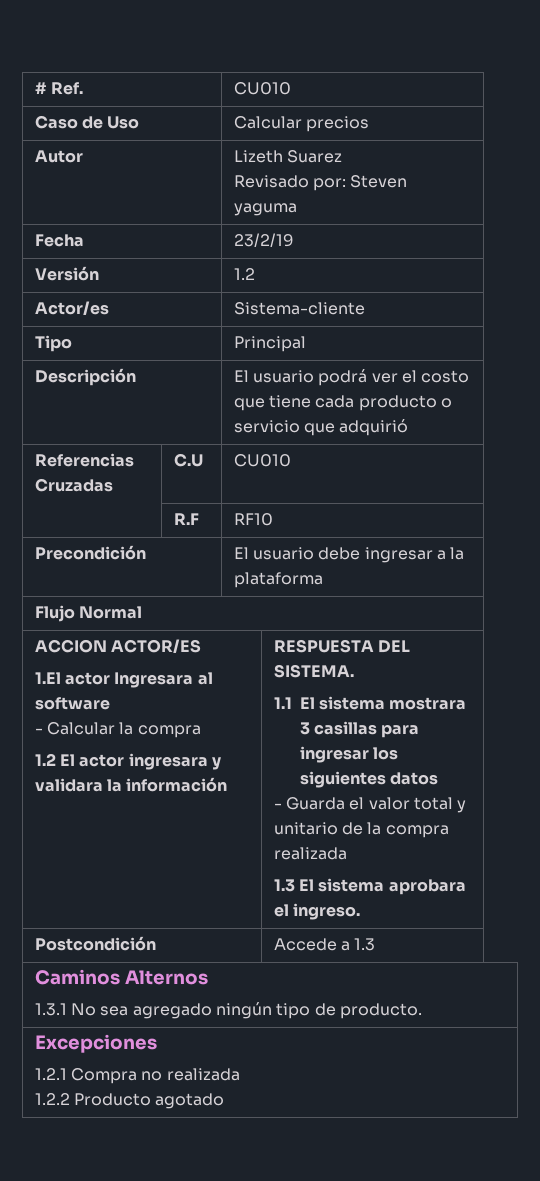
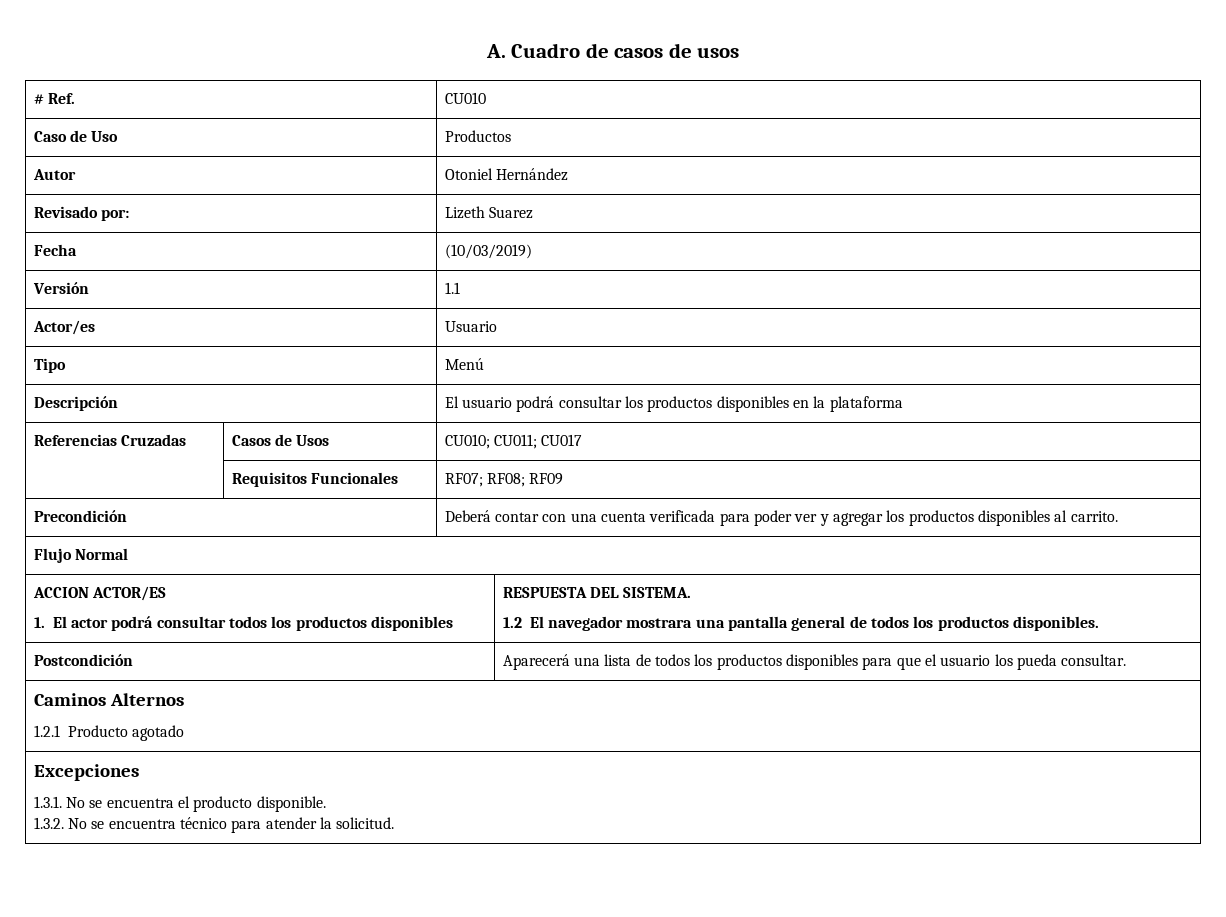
+ A. Cuadro de casos de usos
- Caso de Uso | Calcular precios
+ Caso de Uso | Productos
- Autor | Lizeth Suarez
- Revisado por: Steven yaguma
+ Autor | Otoniel Hernández
+ Revisado por: | Lizeth Suarez
- Fecha | 23/2/19
+ Fecha | (10/03/2019)
- Versión | 1.2
+ Versión | 1.1
- Actor/es | Sistema-cliente
+ Actor/es | Usuario
- Tipo | Principal
+ Tipo | Menú
- Descripción | El usuario podrá ver el costo que tiene cada producto o servicio que adquirió
- Referencias Cruzadas | C.U | CU010
- | R.F | RF10
- Precondición | El usuario debe ingresar a la plataforma
+ Descripción | El usuario podrá consultar los productos disponibles en la plataforma
+ Referencias Cruzadas | Casos de Usos | CU010; CU011; CU017
+ | Requisitos Funcionales | RF07; RF08; RF09
+ Precondición | Deberá contar con una cuenta verificada para poder ver y agregar los productos disponibles al carrito.
  Flujo Normal
  ACCION ACTOR/ES
- 1.El actor Ingresara al software
- - Calcular la compra
- 1.2 El actor ingresara y validara la información | RESPUESTA DEL SISTEMA.
- 1.1 El sistema mostrara 3 casillas para ingresar los siguientes datos
- - Guarda el valor total y unitario de la compra realizada
- 1.3 El sistema aprobara el ingreso.
- Postcondición | Accede a 1.3
+ 1. El actor podrá consultar todos los productos disponibles | RESPUESTA DEL SISTEMA.
+ 1.2 El navegador mostrara una pantalla general de todos los productos disponibles.
+ Postcondición | Aparecerá una lista de todos los productos disponibles para que el usuario los pueda consultar.
  Caminos Alternos
- 1.3.1 No sea agregado ningún tipo de producto.
+ 1.2.1 Producto agotado
  Excepciones
- 1.2.1 Compra no realizada
- 1.2.2 Producto agotado
+ 1.3.1. No se encuentra el producto disponible.
+ 1.3.2. No se encuentra técnico para atender la solicitud.

